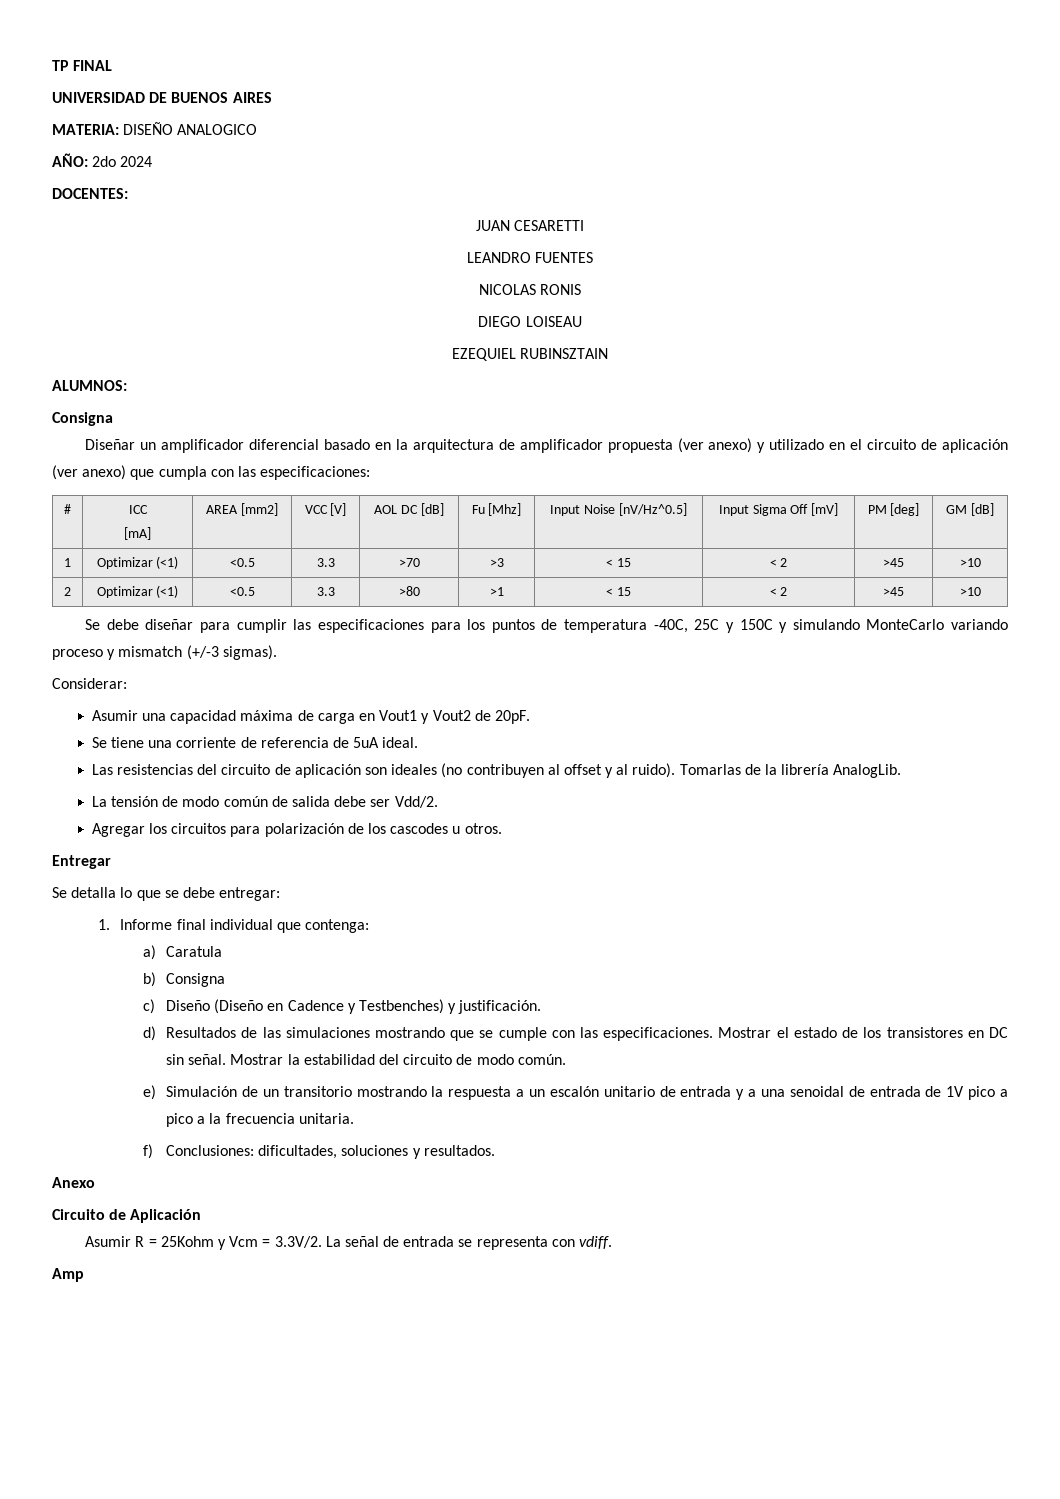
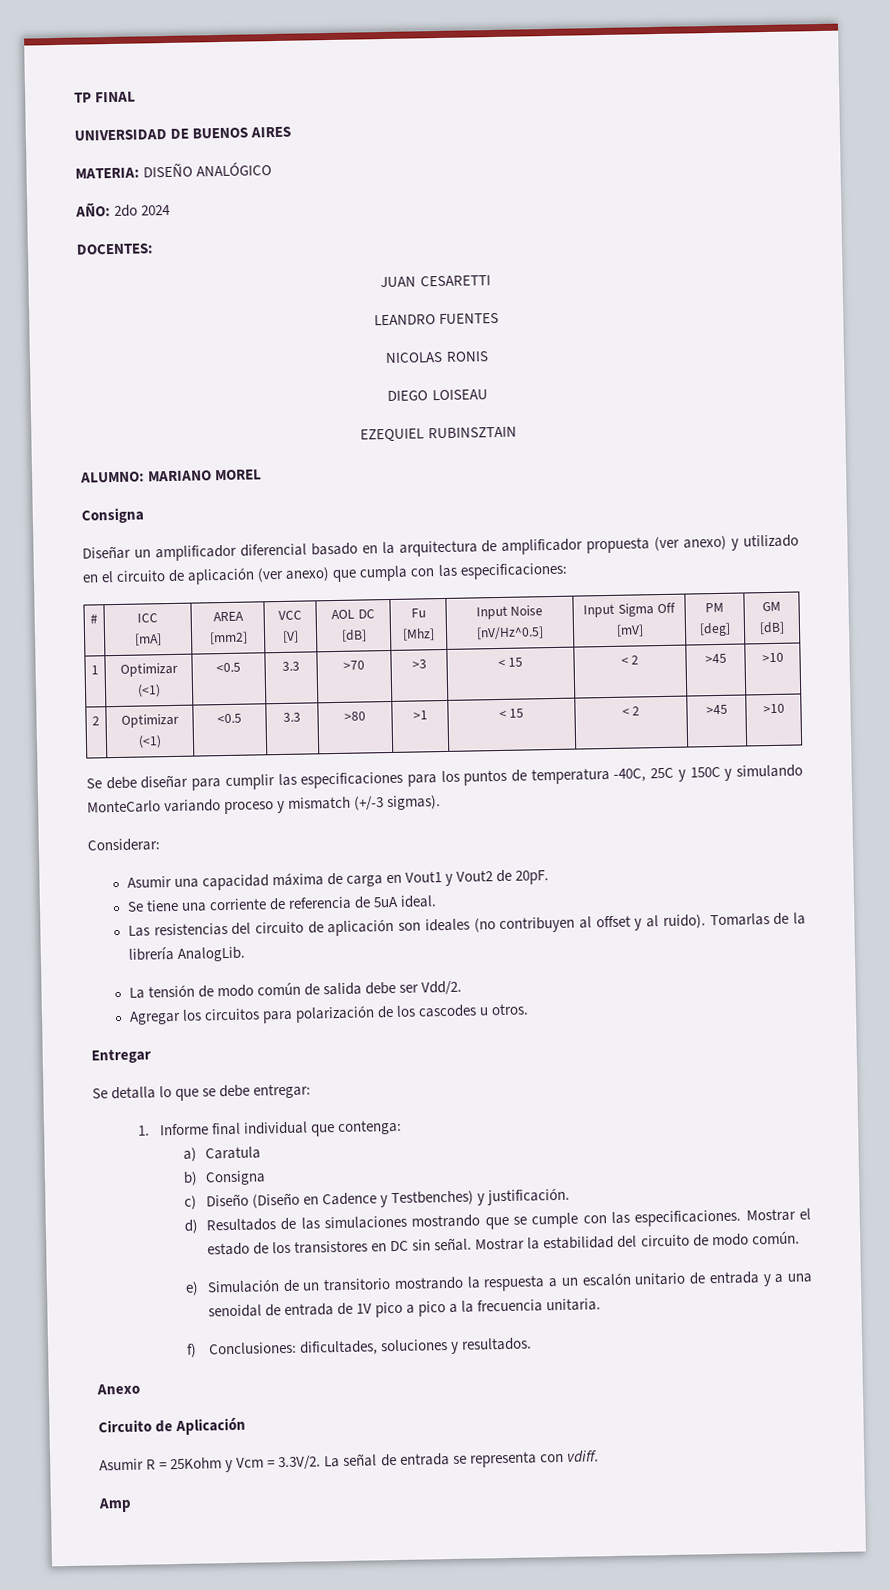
- MATERIA: DISEÑO ANALOGICO
+ MATERIA: DISEÑO ANALÓGICO
- ALUMNOS:
+ ALUMNO: MARIANO MOREL

